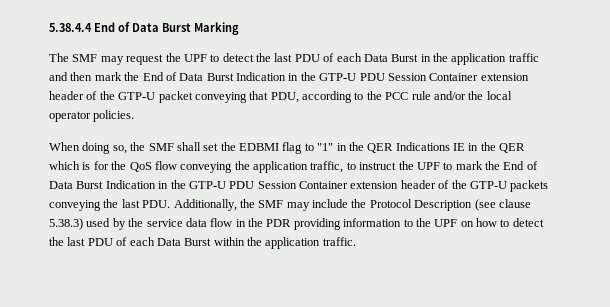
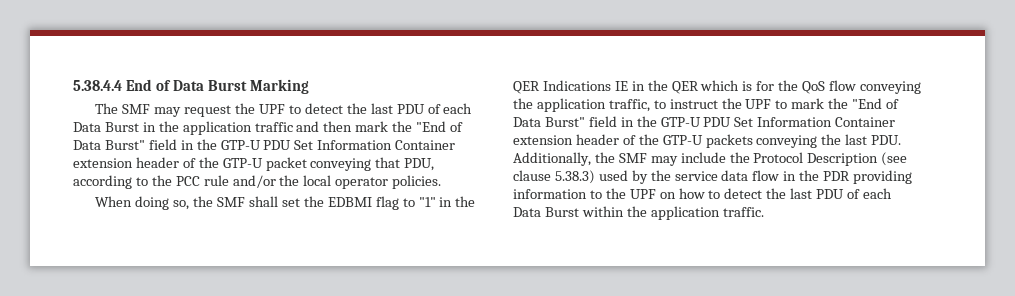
- The SMF may request the UPF to detect the last PDU of each Data Burst in the application traffic and then mark the End of Data Burst Indication in the GTP-U PDU Session Container extension header of the GTP-U packet conveying that PDU, according to the PCC rule and/or the local operator policies.
+ The SMF may request the UPF to detect the last PDU of each Data Burst in the application traffic and then mark the "End of Data Burst" field in the GTP-U PDU Set Information Container extension header of the GTP-U packet conveying that PDU, according to the PCC rule and/or the local operator policies.
- When doing so, the SMF shall set the EDBMI flag to "1" in the QER Indications IE in the QER which is for the QoS flow conveying the application traffic, to instruct the UPF to mark the End of Data Burst Indication in the GTP-U PDU Session Container extension header of the GTP-U packets conveying the last PDU. Additionally, the SMF may include the Protocol Description (see clause 5.38.3) used by the service data flow in the PDR providing information to the UPF on how to detect the last PDU of each Data Burst within the application traffic.
+ When doing so, the SMF shall set the EDBMI flag to "1" in the QER Indications IE in the QER which is for the QoS flow conveying the application traffic, to instruct the UPF to mark the "End of Data Burst" field in the GTP-U PDU Set Information Container extension header of the GTP-U packets conveying the last PDU. Additionally, the SMF may include the Protocol Description (see clause 5.38.3) used by the service data flow in the PDR providing information to the UPF on how to detect the last PDU of each Data Burst within the application traffic.

